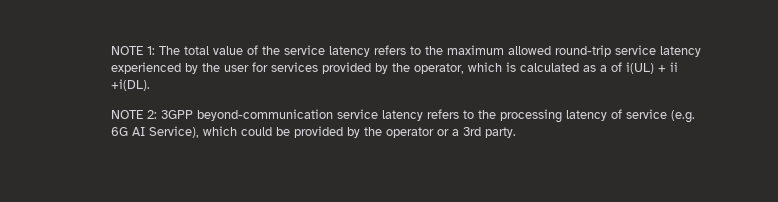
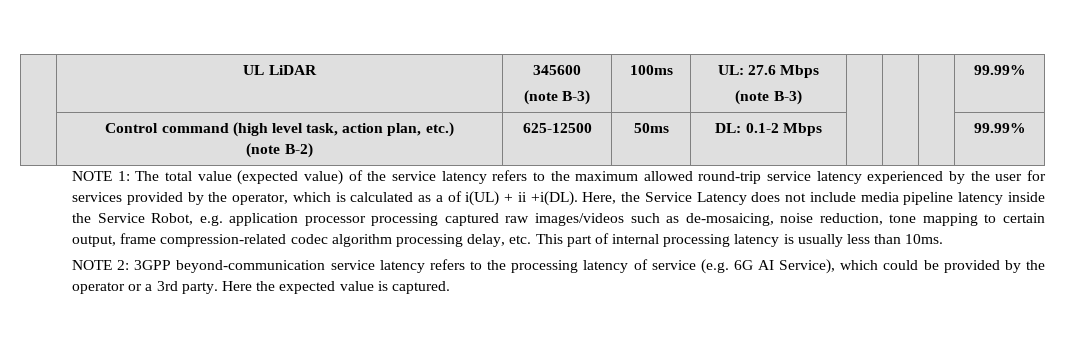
+ | UL LiDAR | 345600
+ (note B-3) | 100ms | UL: 27.6 Mbps
+ (note B-3) | | | | 99.99%
+ | Control command (high level task, action plan, etc.)
+ (note B-2) | 625-12500 | 50ms | DL: 0.1-2 Mbps | | | | 99.99%
- NOTE 1: The total value of the service latency refers to the maximum allowed round-trip service latency experienced by the user for services provided by the operator, which is calculated as a of i(UL) + ii +i(DL).
+ NOTE 1: The total value (expected value) of the service latency refers to the maximum allowed round-trip service latency experienced by the user for services provided by the operator, which is calculated as a of i(UL) + ii +i(DL). Here, the Service Latency does not include media pipeline latency inside the Service Robot, e.g. application processor processing captured raw images/videos such as de-mosaicing, noise reduction, tone mapping to certain output, frame compression-related codec algorithm processing delay, etc. This part of internal processing latency is usually less than 10ms.
+ Here the expected value is captured.

